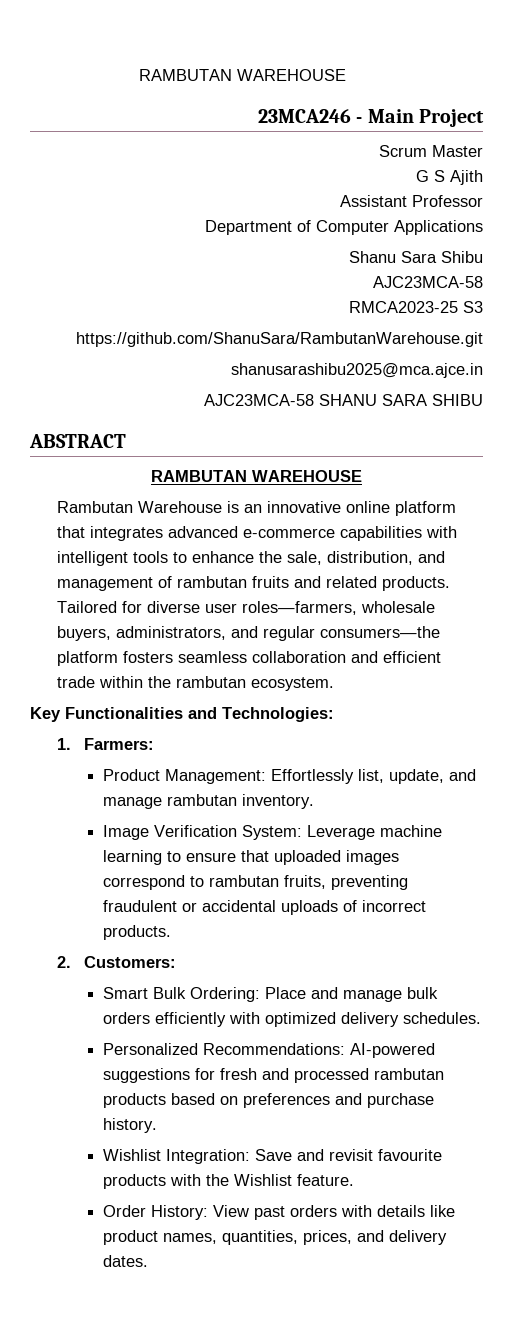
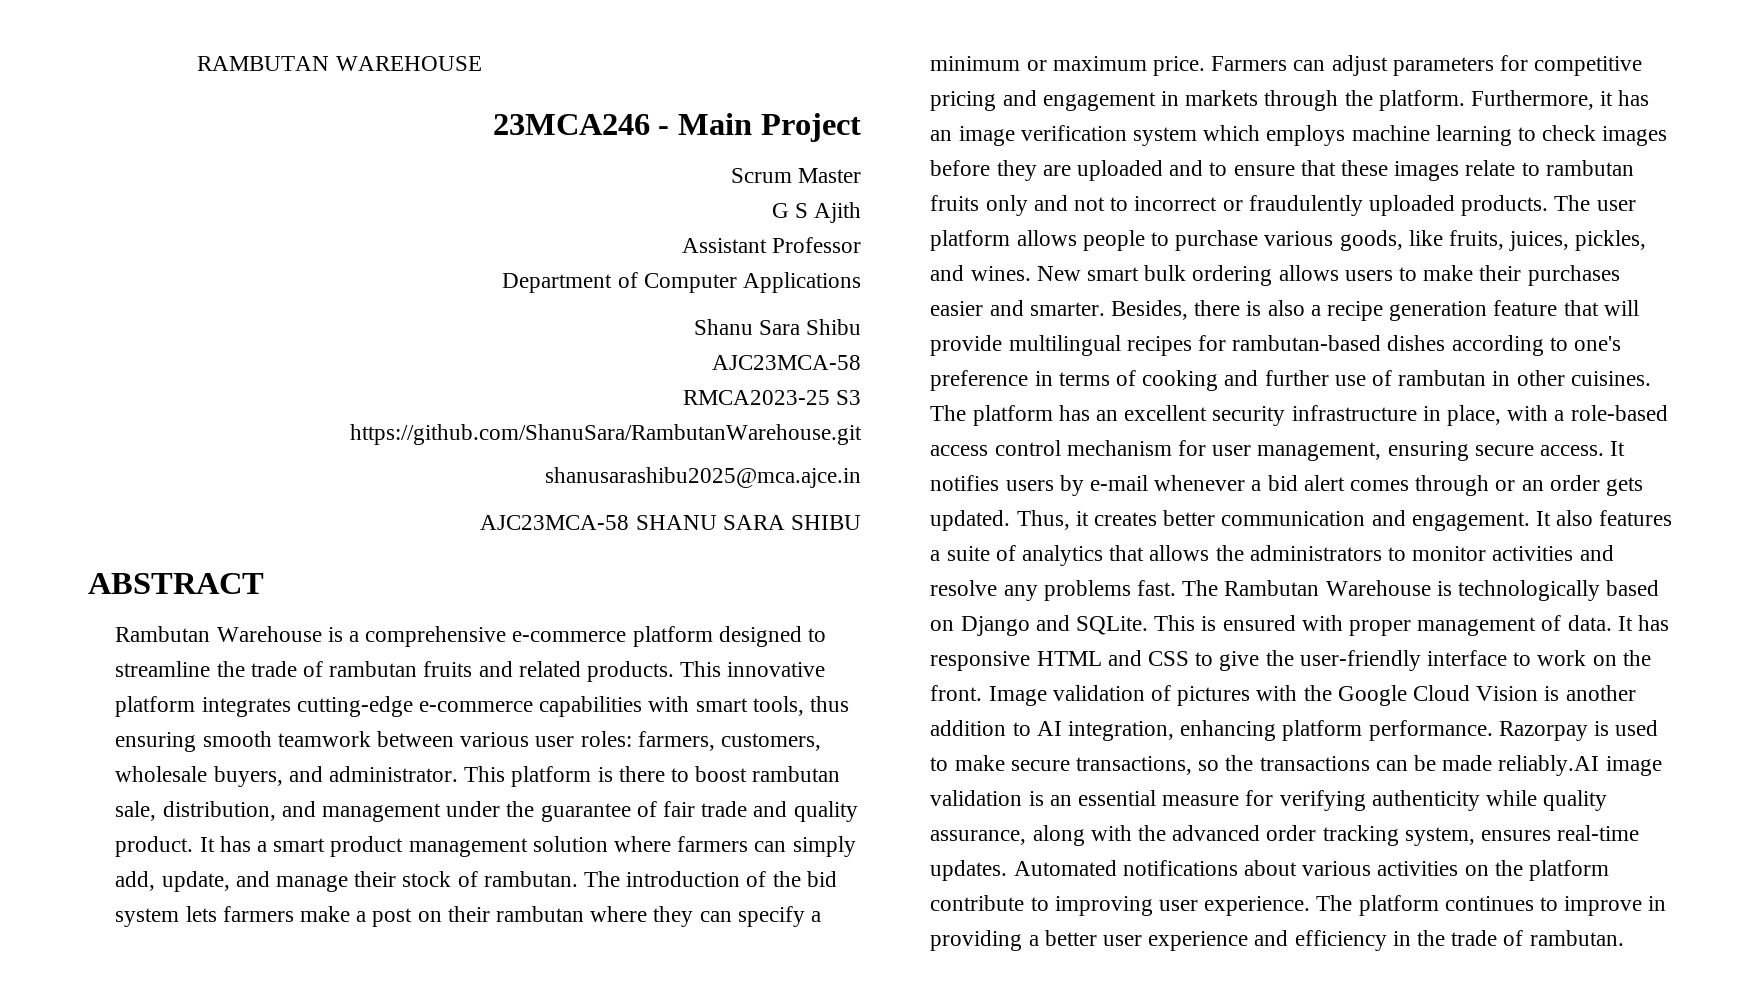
  ABSTRACT
- RAMBUTAN WAREHOUSE
- Rambutan Warehouse is an innovative online platform that integrates advanced e-commerce capabilities with intelligent tools to enhance the sale, distribution, and management of rambutan fruits and related products.
+ Rambutan Warehouse is a comprehensive e-commerce platform designed to streamline the trade of rambutan fruits and related products.
- Tailored for diverse user roles—farmers, wholesale buyers, administrators, and regular consumers—the platform fosters seamless collaboration and efficient trade within the rambutan ecosystem.
- Key Functionalities and Technologies:
- 1. Farmers:
- Product Management: Effortlessly list, update, and manage rambutan inventory.
- Image Verification System: Leverage machine learning to ensure that uploaded images correspond to rambutan fruits, preventing fraudulent or accidental uploads of incorrect products.
- 2. Customers:
- Smart Bulk Ordering: Place and manage bulk orders efficiently with optimized delivery schedules.
- Personalized Recommendations: AI-powered suggestions for fresh and processed rambutan products based on preferences and purchase history.
- Wishlist Integration: Save and revisit favourite products with the Wishlist feature.
- Order History: View past orders with details like product names, quantities, prices, and delivery dates.
+ This innovative platform integrates cutting-edge e-commerce capabilities with smart tools, thus ensuring smooth teamwork between various user roles: farmers, customers, wholesale buyers, and administrator. This platform is there to boost rambutan sale, distribution, and management under the guarantee of fair trade and quality product. It has a smart product management solution where farmers can simply add, update, and manage their stock of rambutan. The introduction of the bid system lets farmers make a post on their rambutan where they can specify a minimum or maximum price. Farmers can adjust parameters for competitive pricing and engagement in markets through the platform. Furthermore, it has an image verification system which employs machine learning to check images before they are uploaded and to ensure that these images relate to rambutan fruits only and not to incorrect or fraudulently uploaded products. The user platform allows people to purchase various goods, like fruits, juices, pickles, and wines. New smart bulk ordering allows users to make their purchases easier and smarter. Besides, there is also a recipe generation feature that will provide multilingual recipes for rambutan-based dishes according to one's preference in terms of cooking and further use of rambutan in other cuisines. The platform has an excellent security infrastructure in place, with a role-based access control mechanism for user management, ensuring secure access. It notifies users by e-mail whenever a bid alert comes through or an order gets updated. Thus, it creates better communication and engagement. It also features a suite of analytics that allows the administrators to monitor activities and resolve any problems fast. The Rambutan Warehouse is technologically based on Django and SQLite. This is ensured with proper management of data. It has responsive HTML and CSS to give the user-friendly interface to work on the front. Image validation of pictures with the Google Cloud Vision is another addition to AI integration, enhancing platform performance. Razorpay is used to make secure transactions, so the transactions can be made reliably.AI image validation is an essential measure for verifying authenticity while quality assurance, along with the advanced order tracking system, ensures real-time updates. Automated notifications about various activities on the platform contribute to improving user experience. The platform continues to improve in providing a better user experience and efficiency in the trade of rambutan.

